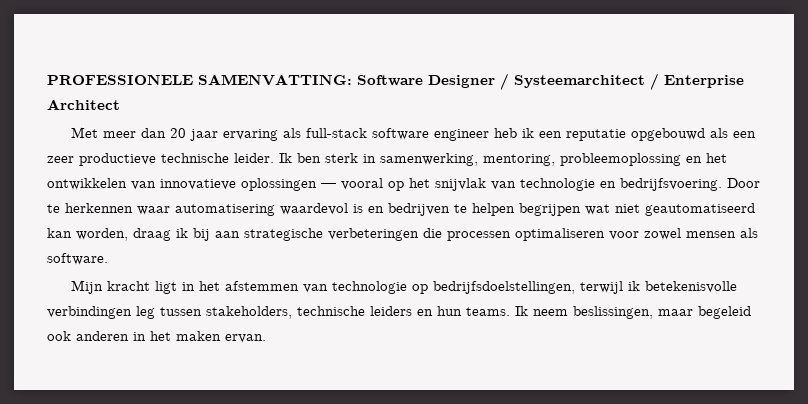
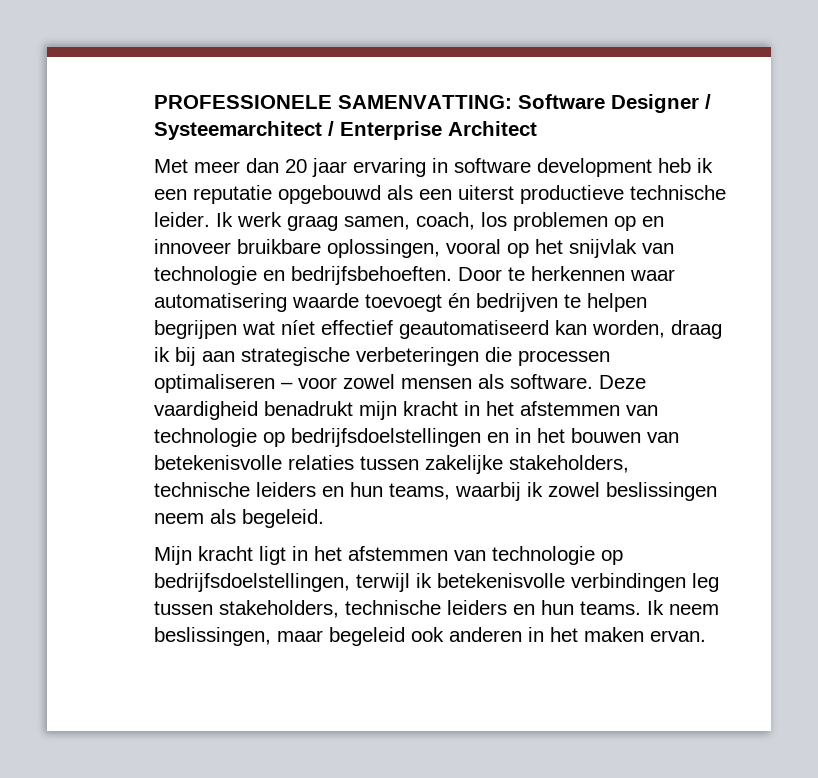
- Met meer dan 20 jaar ervaring als full-stack software engineer heb ik een reputatie opgebouwd als een zeer productieve technische leider.
+ Met meer dan 20 jaar ervaring in software development heb ik een reputatie opgebouwd als een uiterst productieve technische leider.
- Ik ben sterk in samenwerking, mentoring, probleemoplossing en het ontwikkelen van innovatieve oplossingen — vooral op het snijvlak van technologie en bedrijfsvoering.
+ Ik werk graag samen, coach, los problemen op en innoveer bruikbare oplossingen, vooral op het snijvlak van technologie en bedrijfsbehoeften.
- Door te herkennen waar automatisering waardevol is en bedrijven te helpen begrijpen wat niet geautomatiseerd kan worden, draag ik bij aan strategische verbeteringen die processen optimaliseren voor zowel mensen als software.
+ Door te herkennen waar automatisering waarde toevoegt én bedrijven te helpen begrijpen wat níet effectief geautomatiseerd kan worden, draag ik bij aan strategische verbeteringen die processen optimaliseren – voor zowel mensen als software. Deze vaardigheid benadrukt mijn kracht in het afstemmen van technologie op bedrijfsdoelstellingen en in het bouwen van betekenisvolle relaties tussen zakelijke stakeholders, technische leiders en hun teams, waarbij ik zowel beslissingen neem als begeleid.

